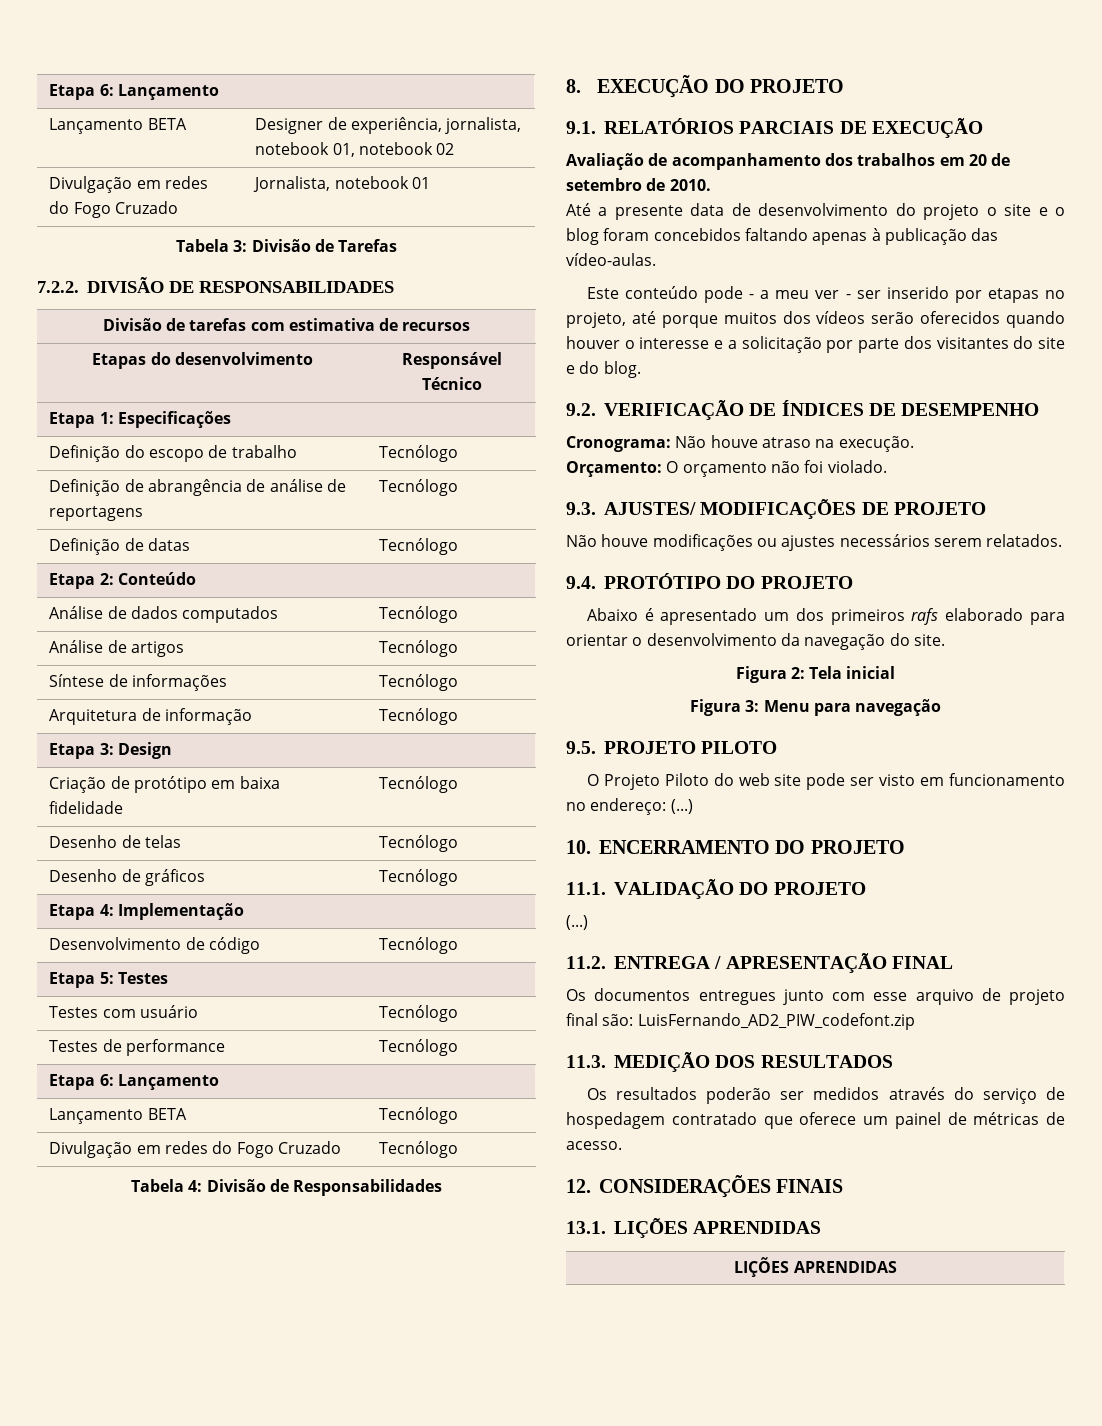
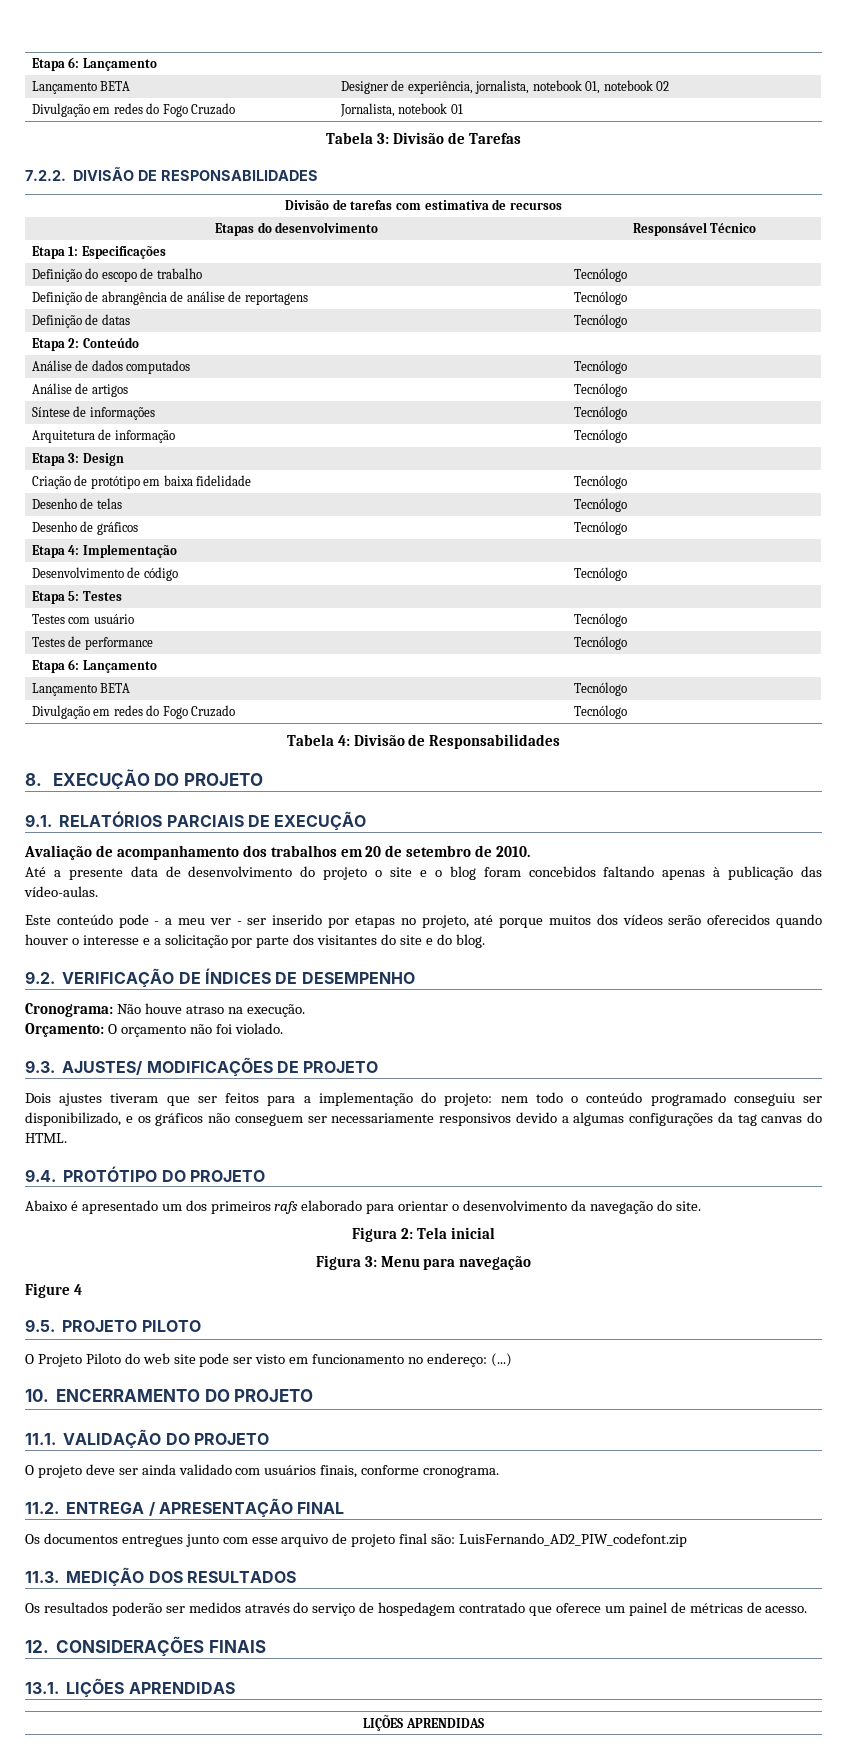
- Não houve modificações ou ajustes necessários serem relatados.
+ Dois ajustes tiveram que ser feitos para a implementação do projeto: nem todo o conteúdo programado conseguiu ser disponibilizado, e os gráficos não conseguem ser necessariamente responsivos devido a algumas configurações da tag canvas do HTML.
+ Figure 4
  11.1. VALIDAÇÃO DO PROJETO
- (...)
+ O projeto deve ser ainda validado com usuários finais, conforme cronograma.

